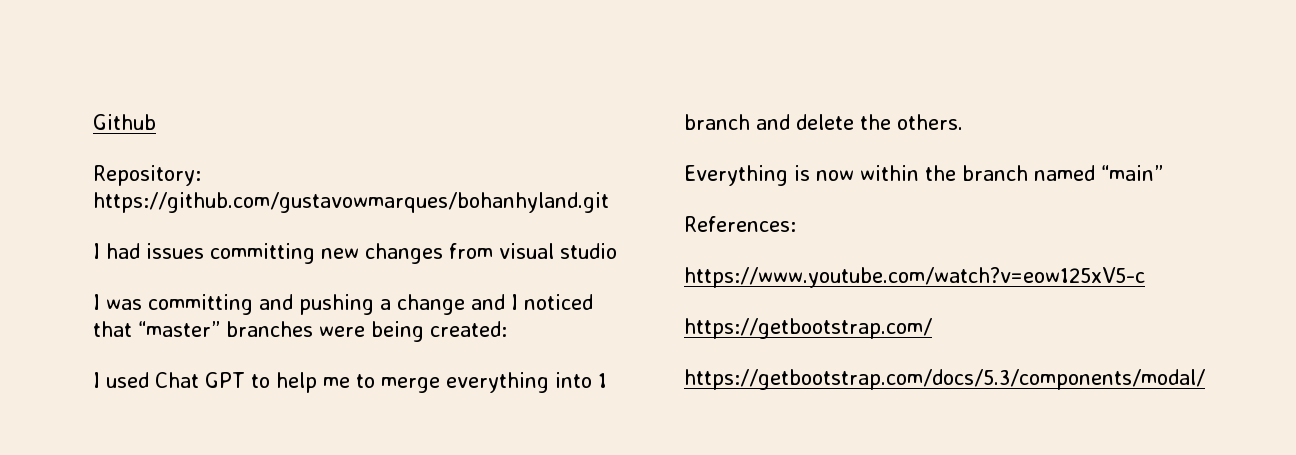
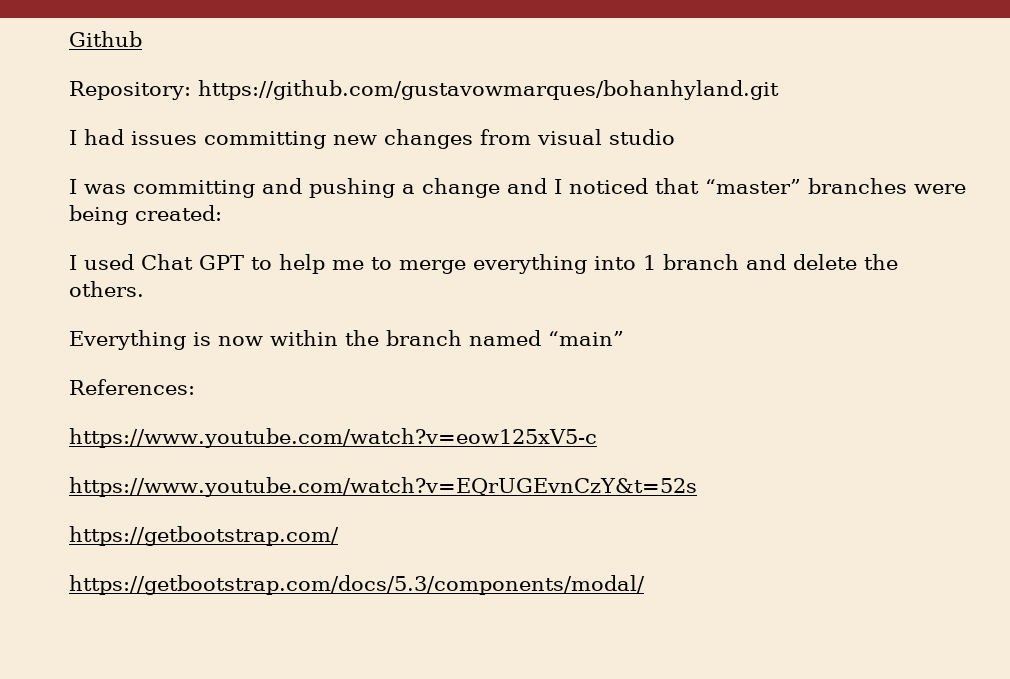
+ https://www.youtube.com/watch?v=EQrUGEvnCzY&t=52s

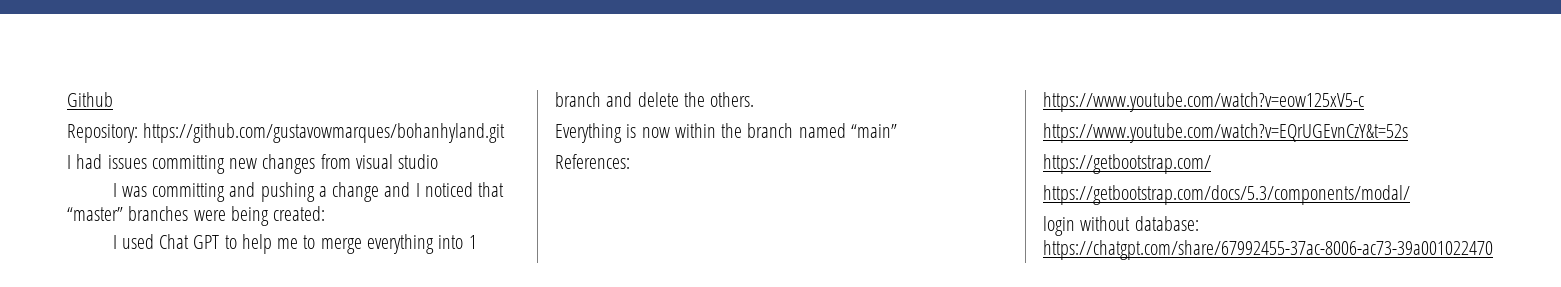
+ login without database: https://chatgpt.com/share/67992455-37ac-8006-ac73-39a001022470

